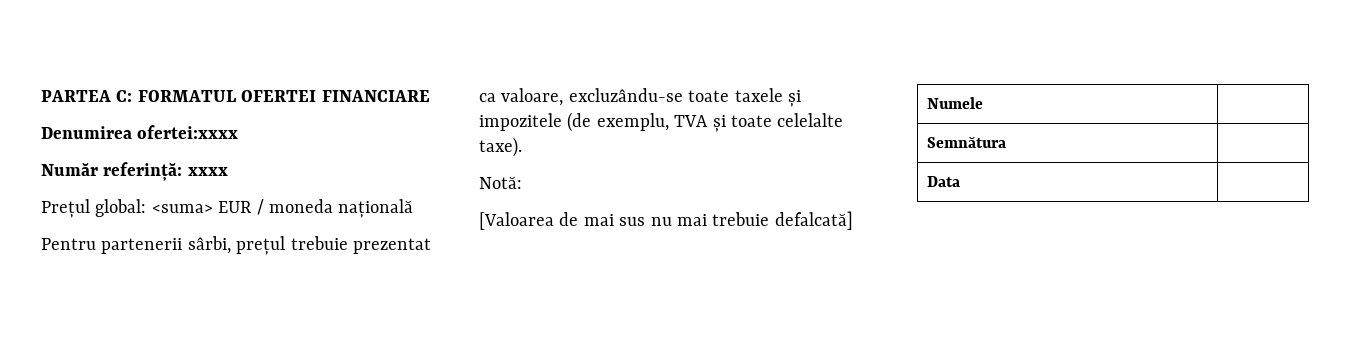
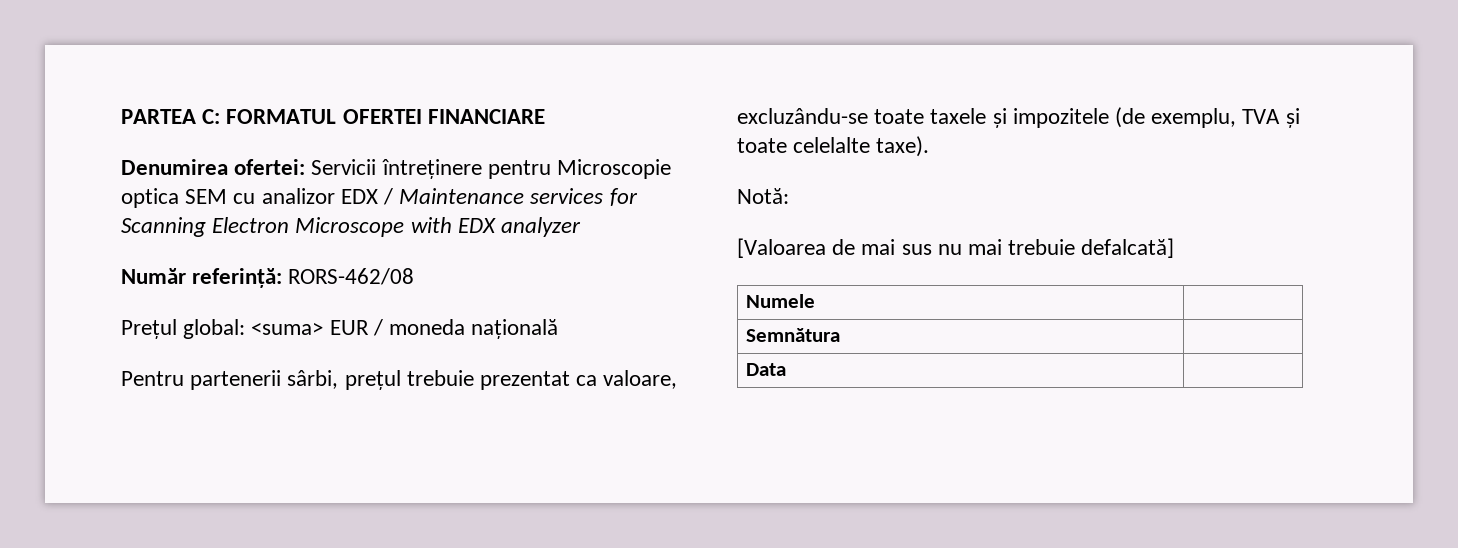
- Denumirea ofertei:xxxx
+ Denumirea ofertei: Servicii întreținere pentru Microscopie optica SEM cu analizor EDX / Maintenance services for Scanning Electron Microscope with EDX analyzer
- Număr referință: xxxx
+ Număr referință: RORS-462/08

